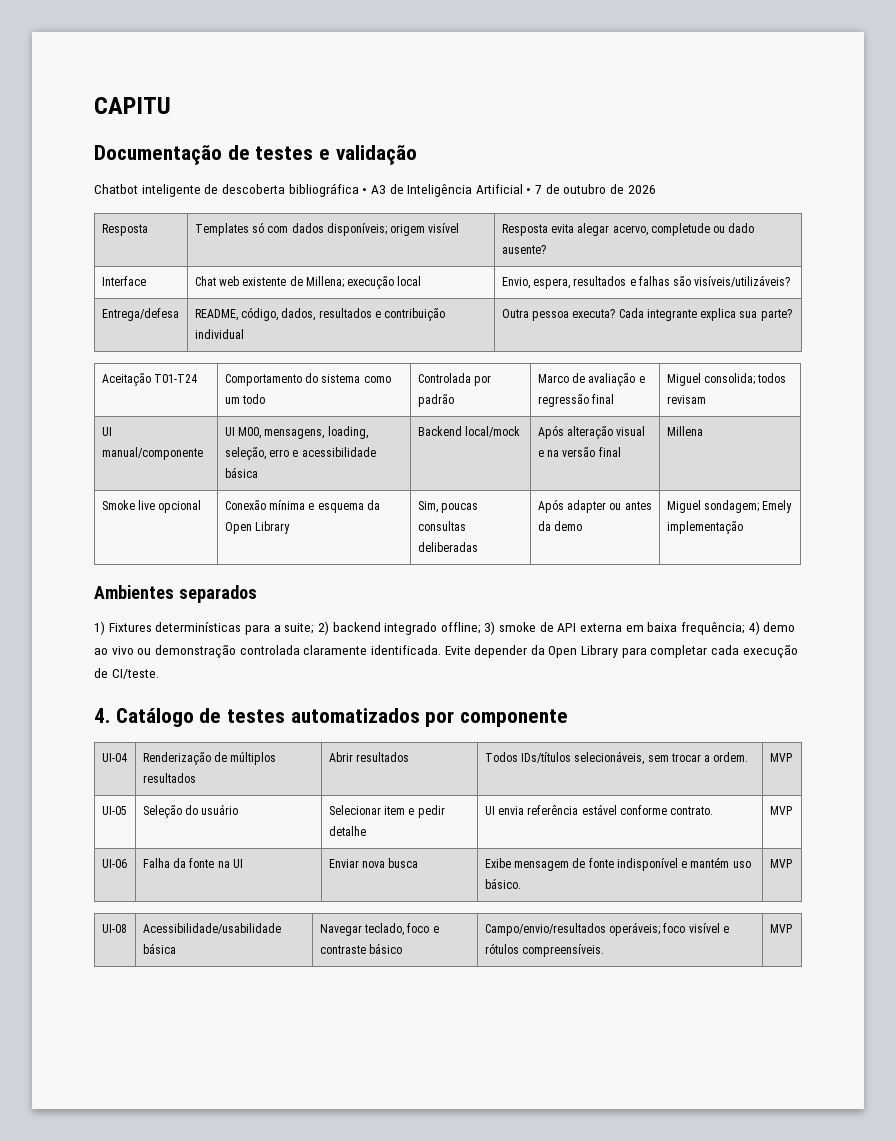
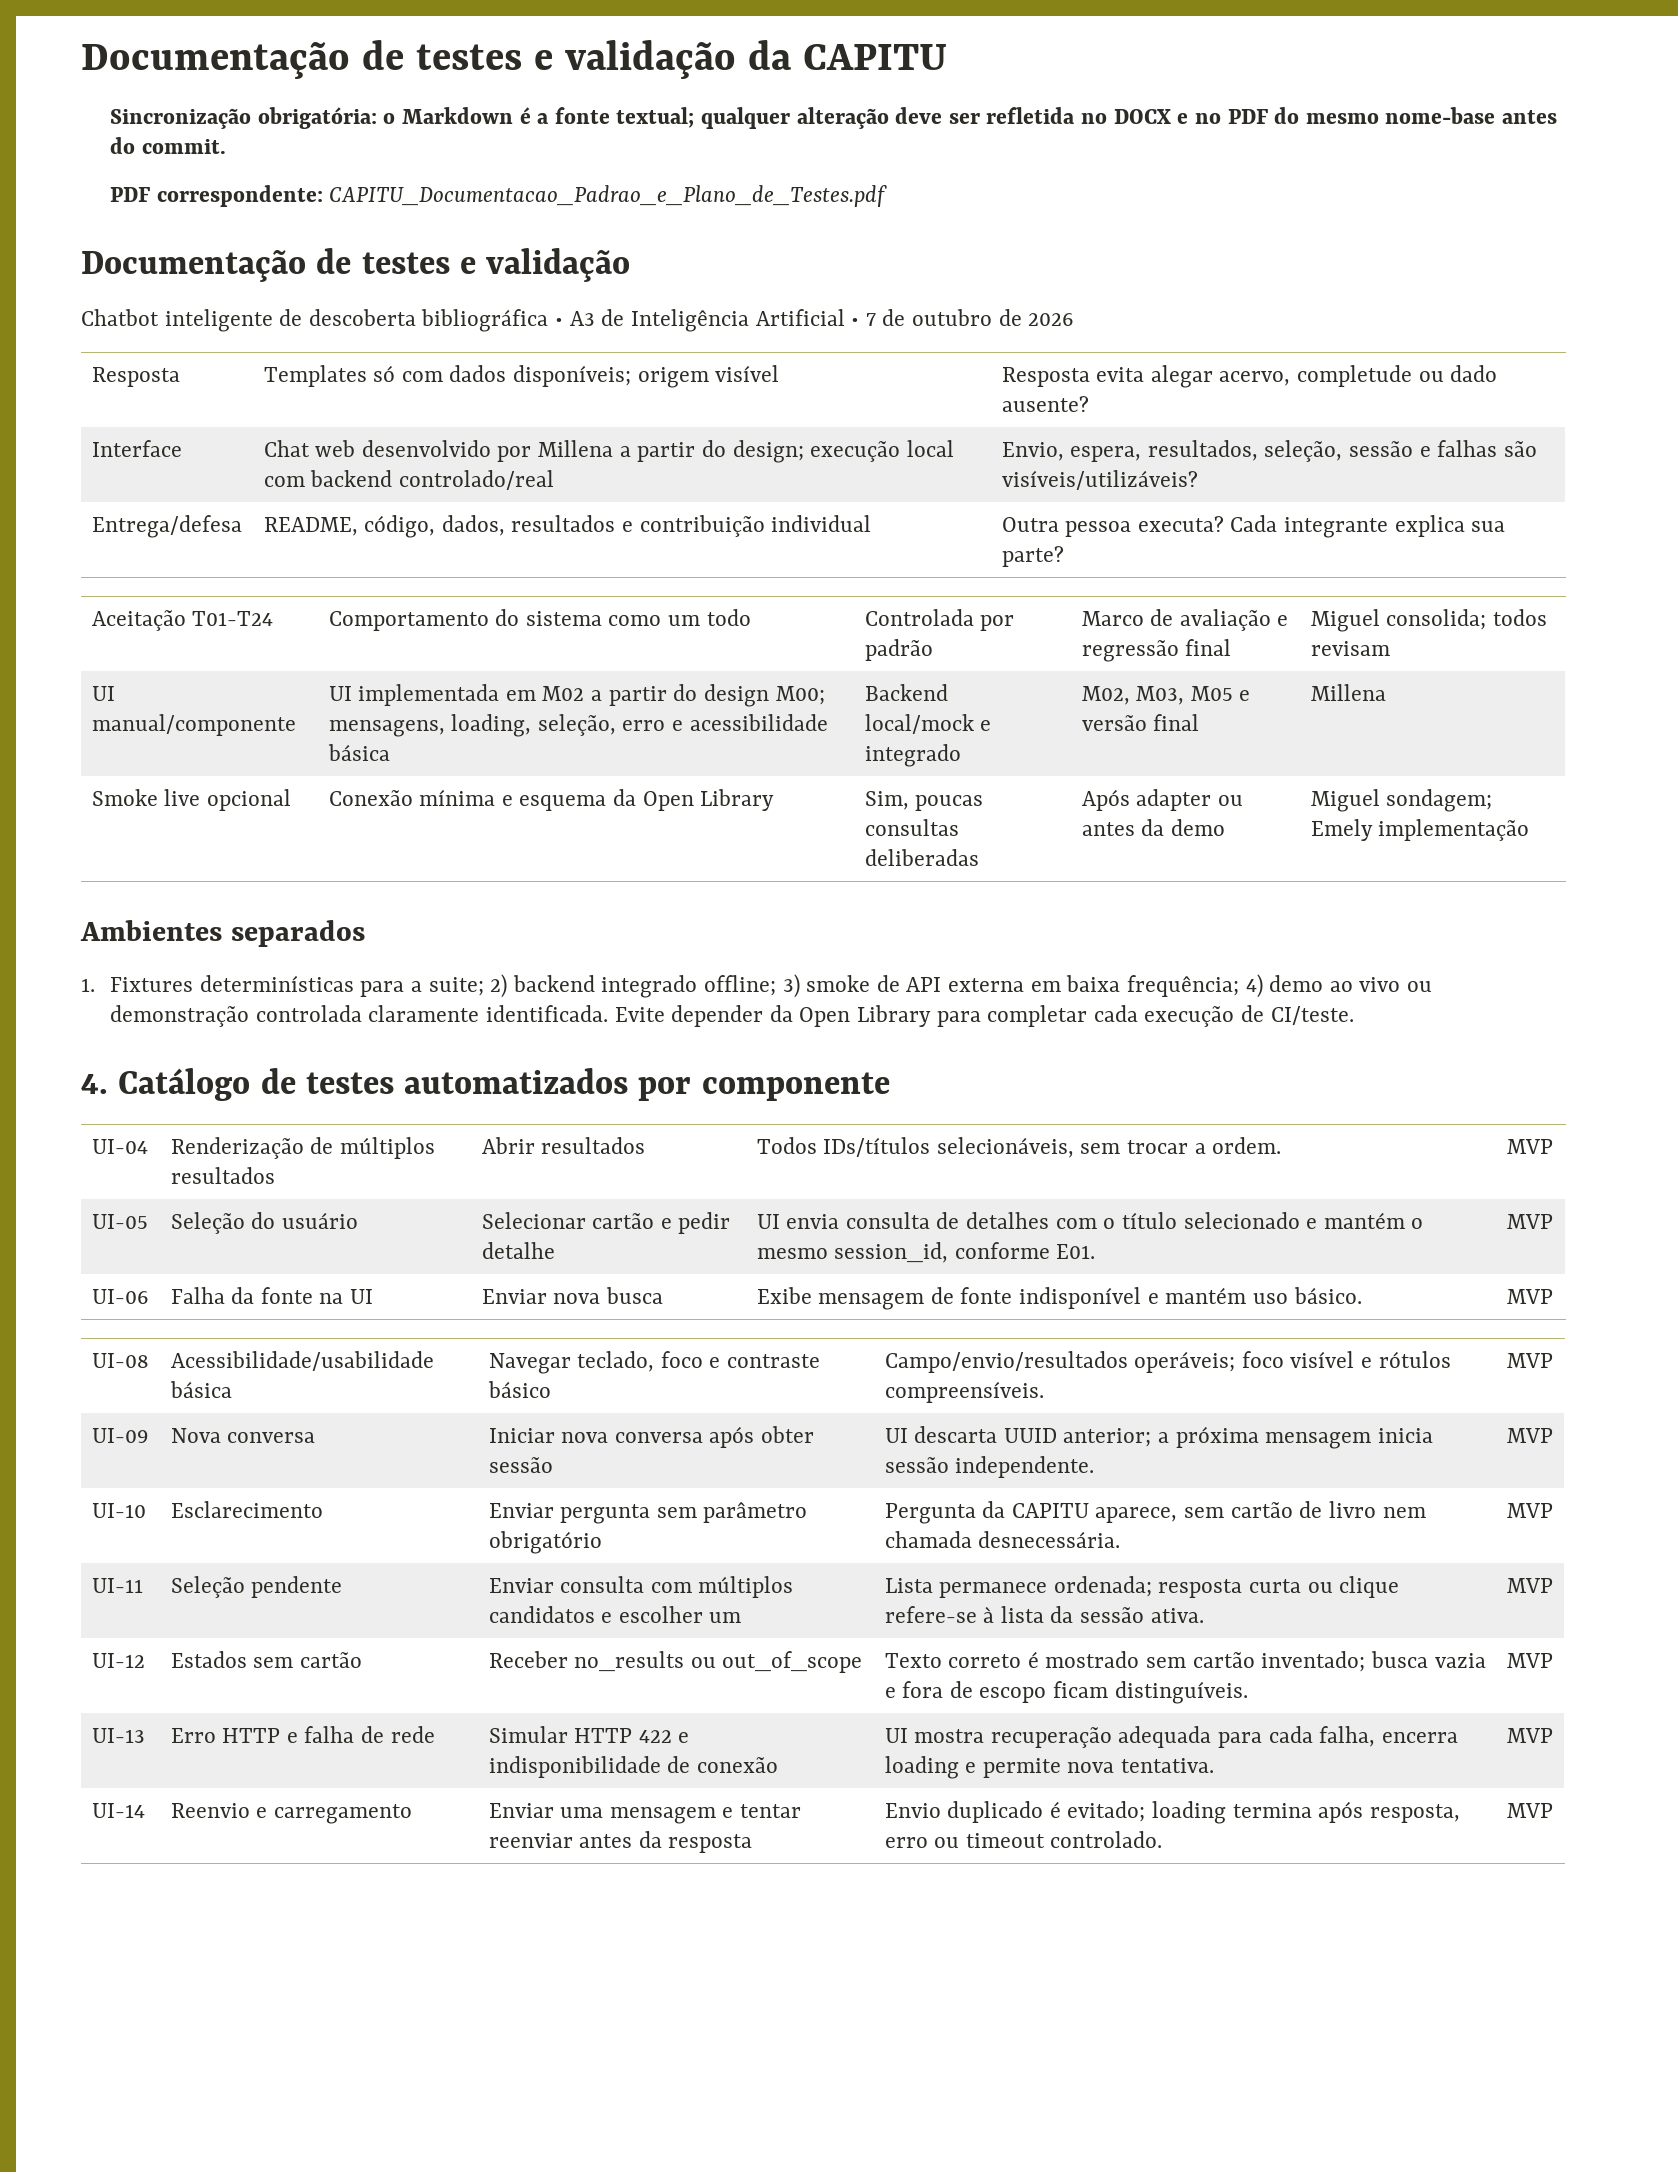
- CAPITU
+ Documentação de testes e validação da CAPITU
+ Sincronização obrigatória: o Markdown é a fonte textual; qualquer alteração deve ser refletida no DOCX e no PDF do mesmo nome-base antes do commit.
+ PDF correspondente: CAPITU_Documentacao_Padrao_e_Plano_de_Testes.pdf
- Interface | Chat web existente de Millena; execução local | Envio, espera, resultados e falhas são visíveis/utilizáveis?
+ Interface | Chat web desenvolvido por Millena a partir do design; execução local com backend controlado/real | Envio, espera, resultados, seleção, sessão e falhas são visíveis/utilizáveis?
- UI manual/componente | UI M00, mensagens, loading, seleção, erro e acessibilidade básica | Backend local/mock | Após alteração visual e na versão final | Millena
+ UI manual/componente | UI implementada em M02 a partir do design M00; mensagens, loading, seleção, erro e acessibilidade básica | Backend local/mock e integrado | M02, M03, M05 e versão final | Millena
- 1) Fixtures determinísticas para a suite; 2) backend integrado offline; 3) smoke de API externa em baixa frequência; 4) demo ao vivo ou demonstração controlada claramente identificada.
+ 1. Fixtures determinísticas para a suite; 2) backend integrado offline; 3) smoke de API externa em baixa frequência; 4) demo ao vivo ou demonstração controlada claramente identificada.
- UI-05 | Seleção do usuário | Selecionar item e pedir detalhe | UI envia referência estável conforme contrato. | MVP
+ UI-05 | Seleção do usuário | Selecionar cartão e pedir detalhe | UI envia consulta de detalhes com o título selecionado e mantém o mesmo session_id, conforme E01. | MVP
+ UI-09 | Nova conversa | Iniciar nova conversa após obter sessão | UI descarta UUID anterior; a próxima mensagem inicia sessão independente. | MVP
+ UI-10 | Esclarecimento | Enviar pergunta sem parâmetro obrigatório | Pergunta da CAPITU aparece, sem cartão de livro nem chamada desnecessária. | MVP
+ UI-11 | Seleção pendente | Enviar consulta com múltiplos candidatos e escolher um | Lista permanece ordenada; resposta curta ou clique refere-se à lista da sessão ativa. | MVP
+ UI-12 | Estados sem cartão | Receber no_results ou out_of_scope | Texto correto é mostrado sem cartão inventado; busca vazia e fora de escopo ficam distinguíveis. | MVP
+ UI-13 | Erro HTTP e falha de rede | Simular HTTP 422 e indisponibilidade de conexão | UI mostra recuperação adequada para cada falha, encerra loading e permite nova tentativa. | MVP
+ UI-14 | Reenvio e carregamento | Enviar uma mensagem e tentar reenviar antes da resposta | Envio duplicado é evitado; loading termina após resposta, erro ou timeout controlado. | MVP

